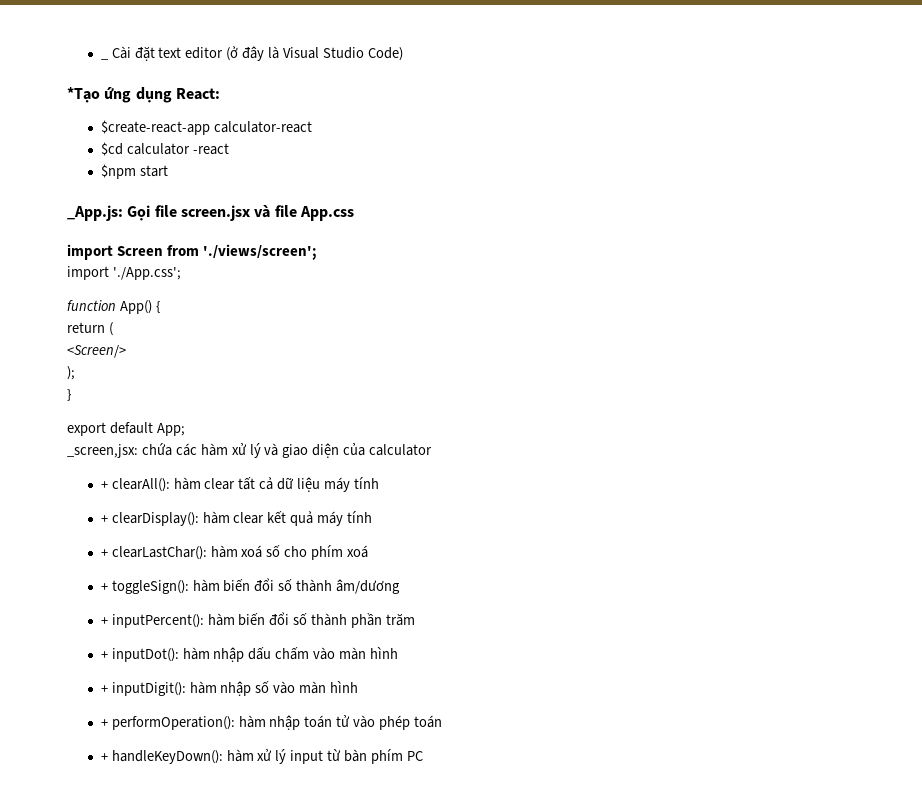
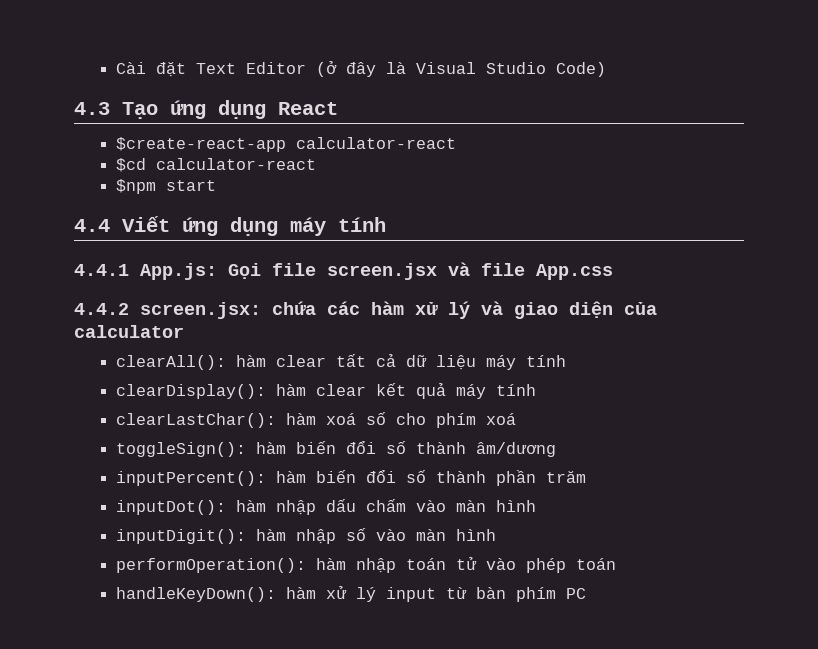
- _ Cài đặt text editor (ở đây là Visual Studio Code)
+ Cài đặt Text Editor (ở đây là Visual Studio Code)
- *Tạo ứng dụng React:
+ 4.3 Tạo ứng dụng React
- $cd calculator -react
+ $cd calculator-react
- _App.js: Gọi file screen.jsx và file App.css
+ 4.4 Viết ứng dụng máy tính
+ 4.4.1 App.js: Gọi file screen.jsx và file App.css
- import Screen from './views/screen';
- import './App.css';
- function App() {
- return (
- <Screen/>
- );
- }
- export default App;
- _screen,jsx: chứa các hàm xử lý và giao diện của calculator
+ 4.4.2 screen.jsx: chứa các hàm xử lý và giao diện của calculator
- + clearAll(): hàm clear tất cả dữ liệu máy tính
+ clearAll(): hàm clear tất cả dữ liệu máy tính
- + clearDisplay(): hàm clear kết quả máy tính
+ clearDisplay(): hàm clear kết quả máy tính
- + clearLastChar(): hàm xoá số cho phím xoá
+ clearLastChar(): hàm xoá số cho phím xoá
- + toggleSign(): hàm biến đổi số thành âm/dương
+ toggleSign(): hàm biến đổi số thành âm/dương
- + inputPercent(): hàm biến đổi số thành phần trăm
+ inputPercent(): hàm biến đổi số thành phần trăm
- + inputDot(): hàm nhập dấu chấm vào màn hình
+ inputDot(): hàm nhập dấu chấm vào màn hình
- + inputDigit(): hàm nhập số vào màn hình
+ inputDigit(): hàm nhập số vào màn hình
- + performOperation(): hàm nhập toán tử vào phép toán
+ performOperation(): hàm nhập toán tử vào phép toán
- + handleKeyDown(): hàm xử lý input từ bàn phím PC
+ handleKeyDown(): hàm xử lý input từ bàn phím PC

